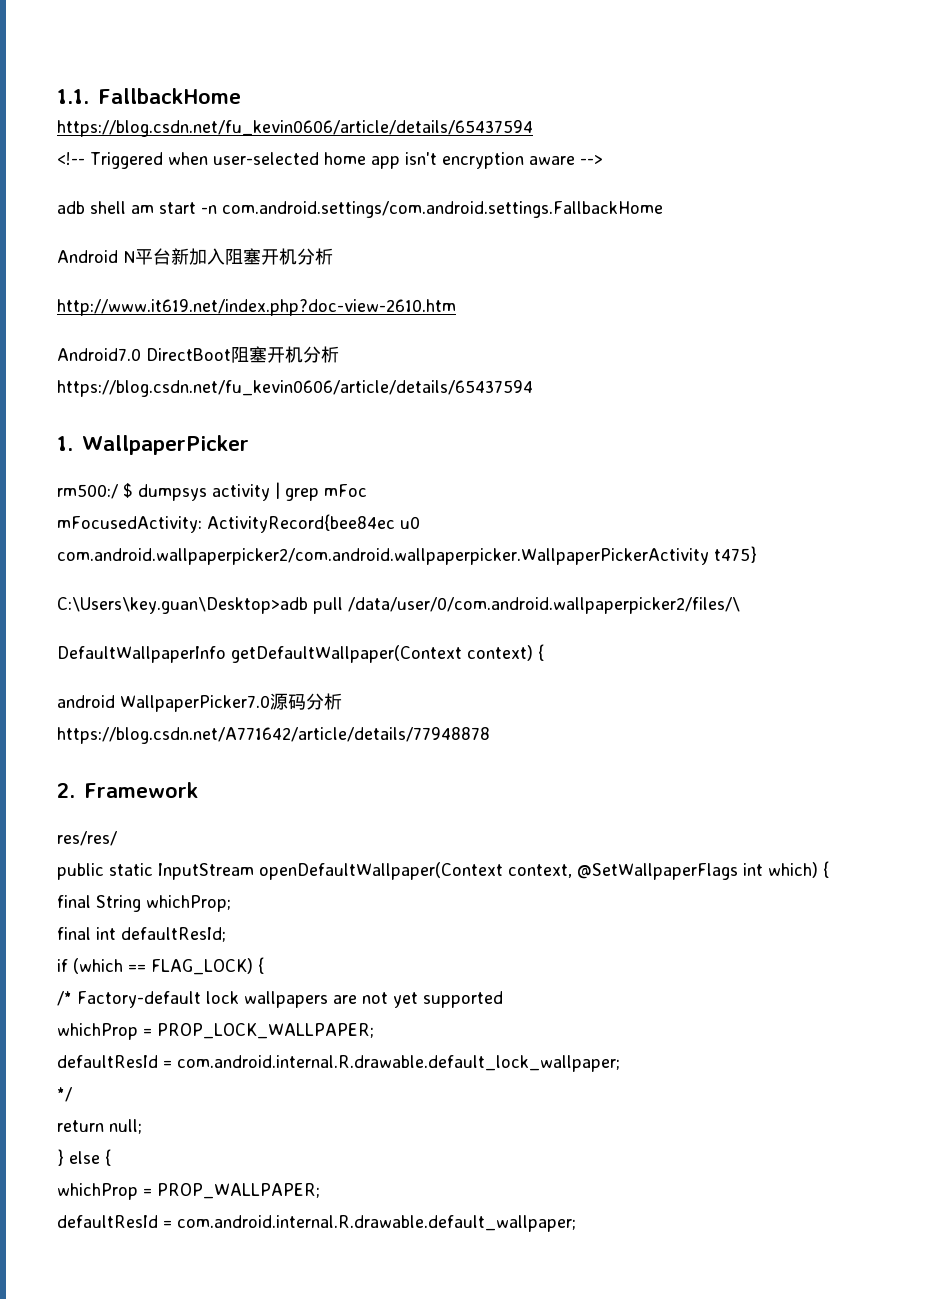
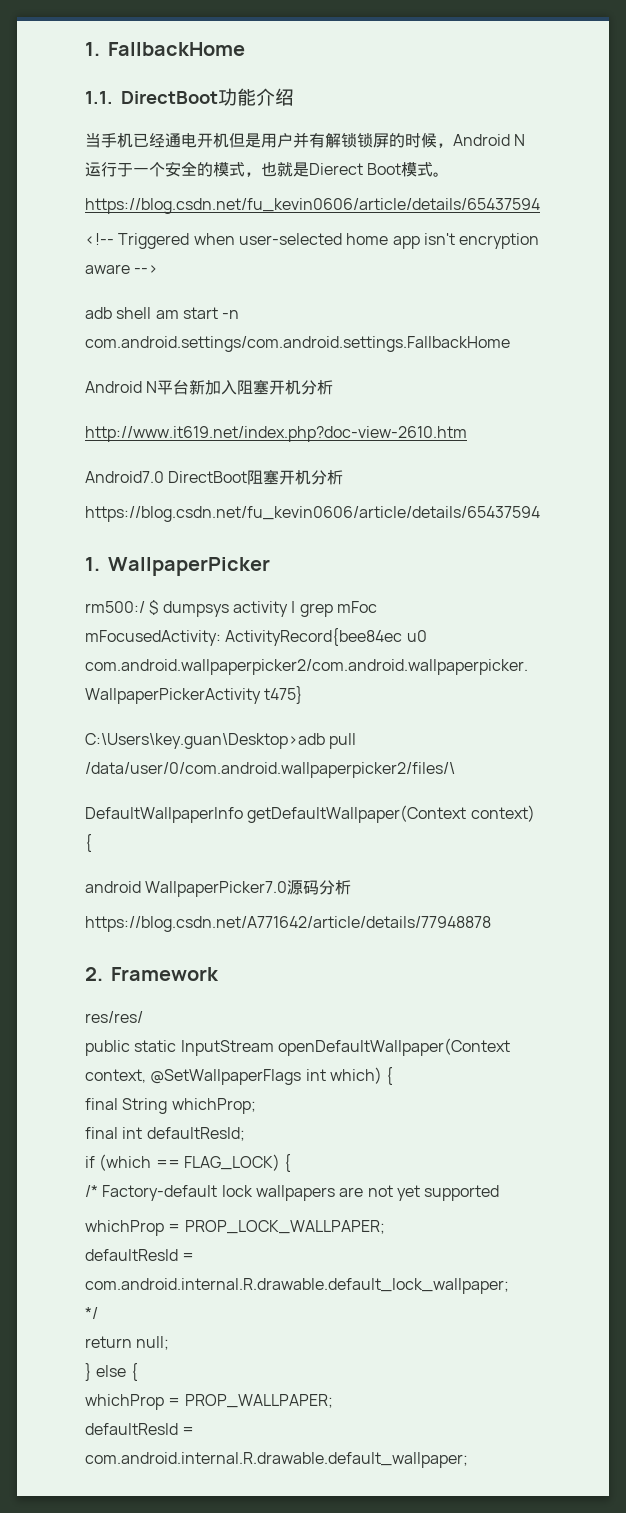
- 1.1. FallbackHome
+ 1. FallbackHome
+ 1.1. DirectBoot功能介绍
+ 当手机已经通电开机但是用户并有解锁锁屏的时候，Android N运行于一个安全的模式，也就是Dierect Boot模式。

